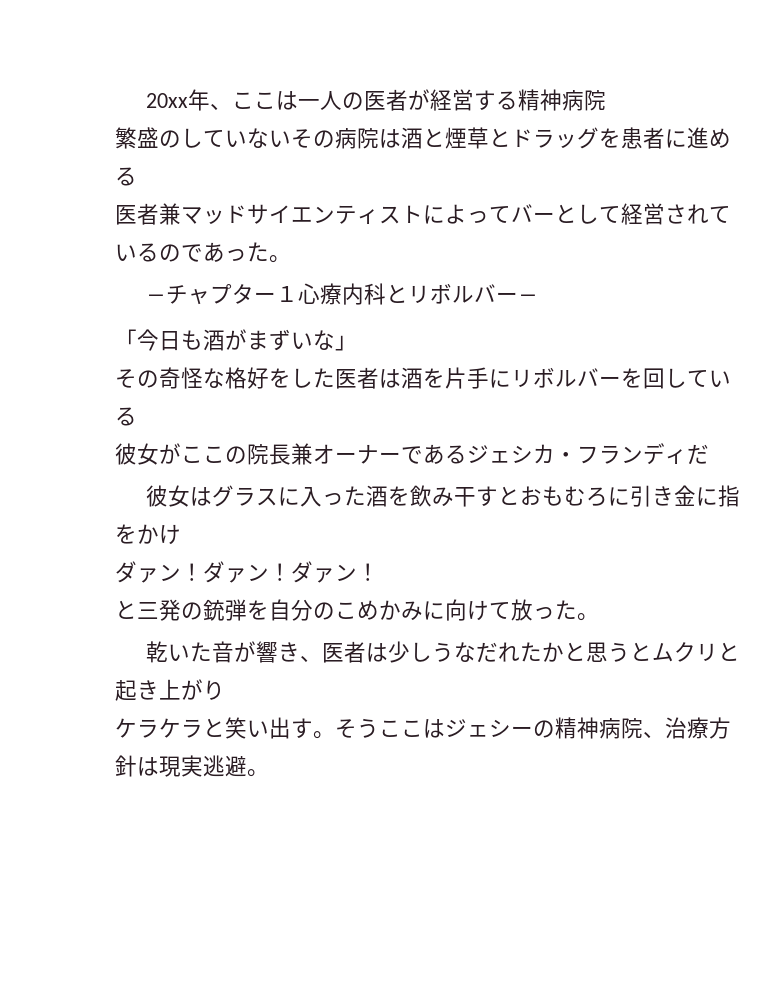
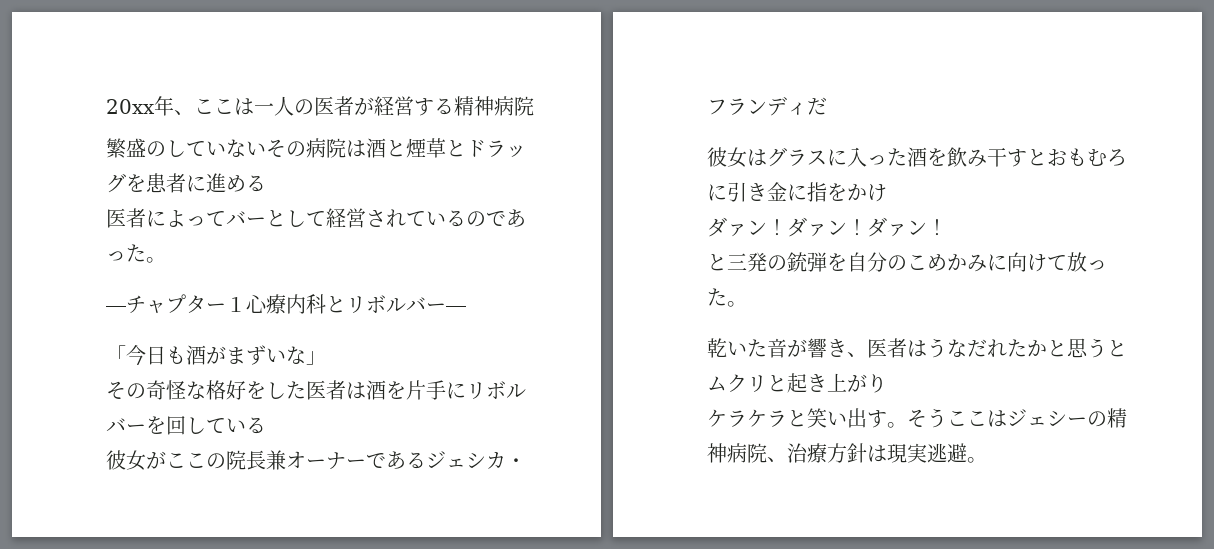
- 医者兼マッドサイエンティストによってバーとして経営されているのであった。
+ 医者によってバーとして経営されているのであった。
- 乾いた音が響き、医者は少しうなだれたかと思うとムクリと起き上がり
+ 乾いた音が響き、医者はうなだれたかと思うとムクリと起き上がり

